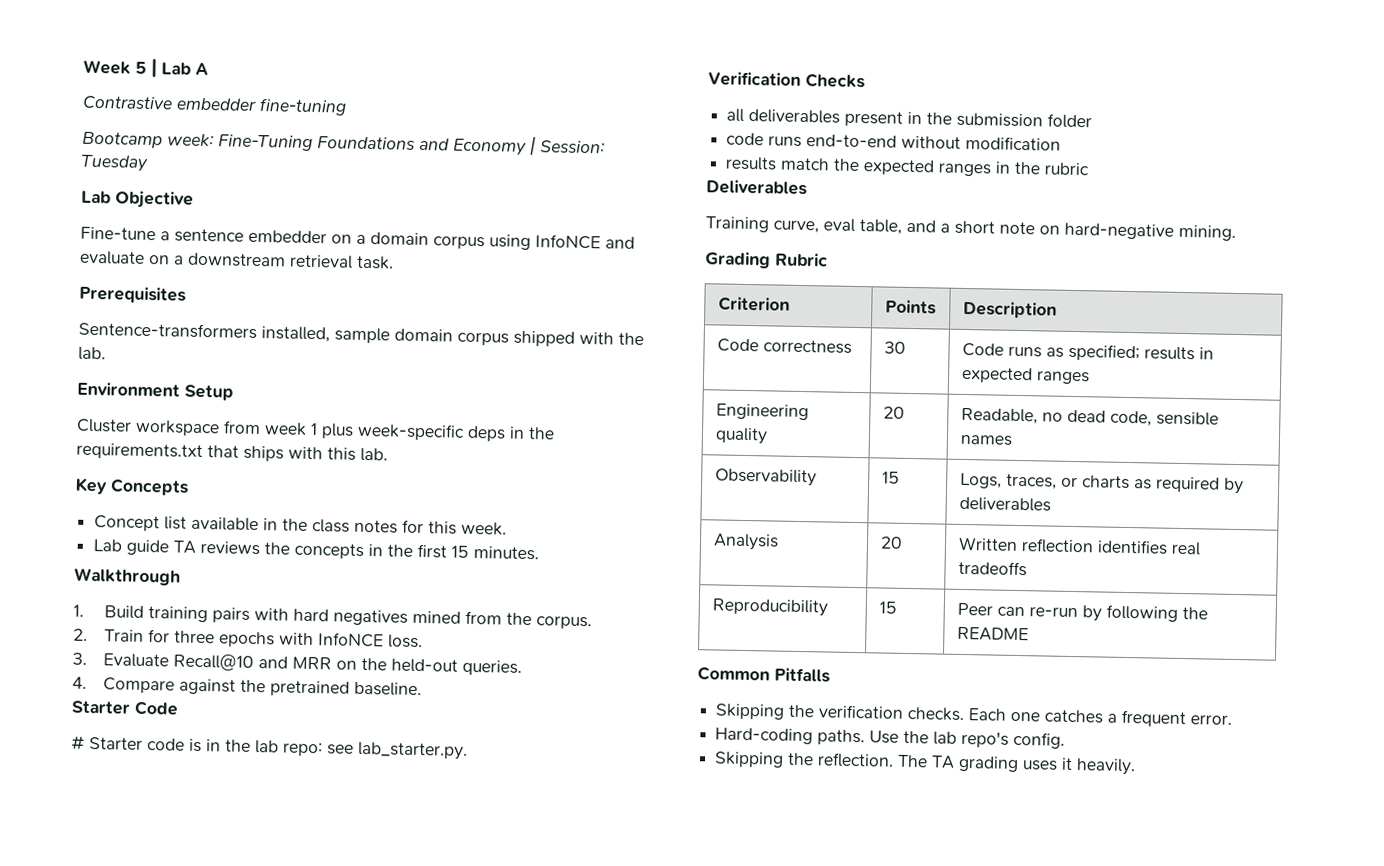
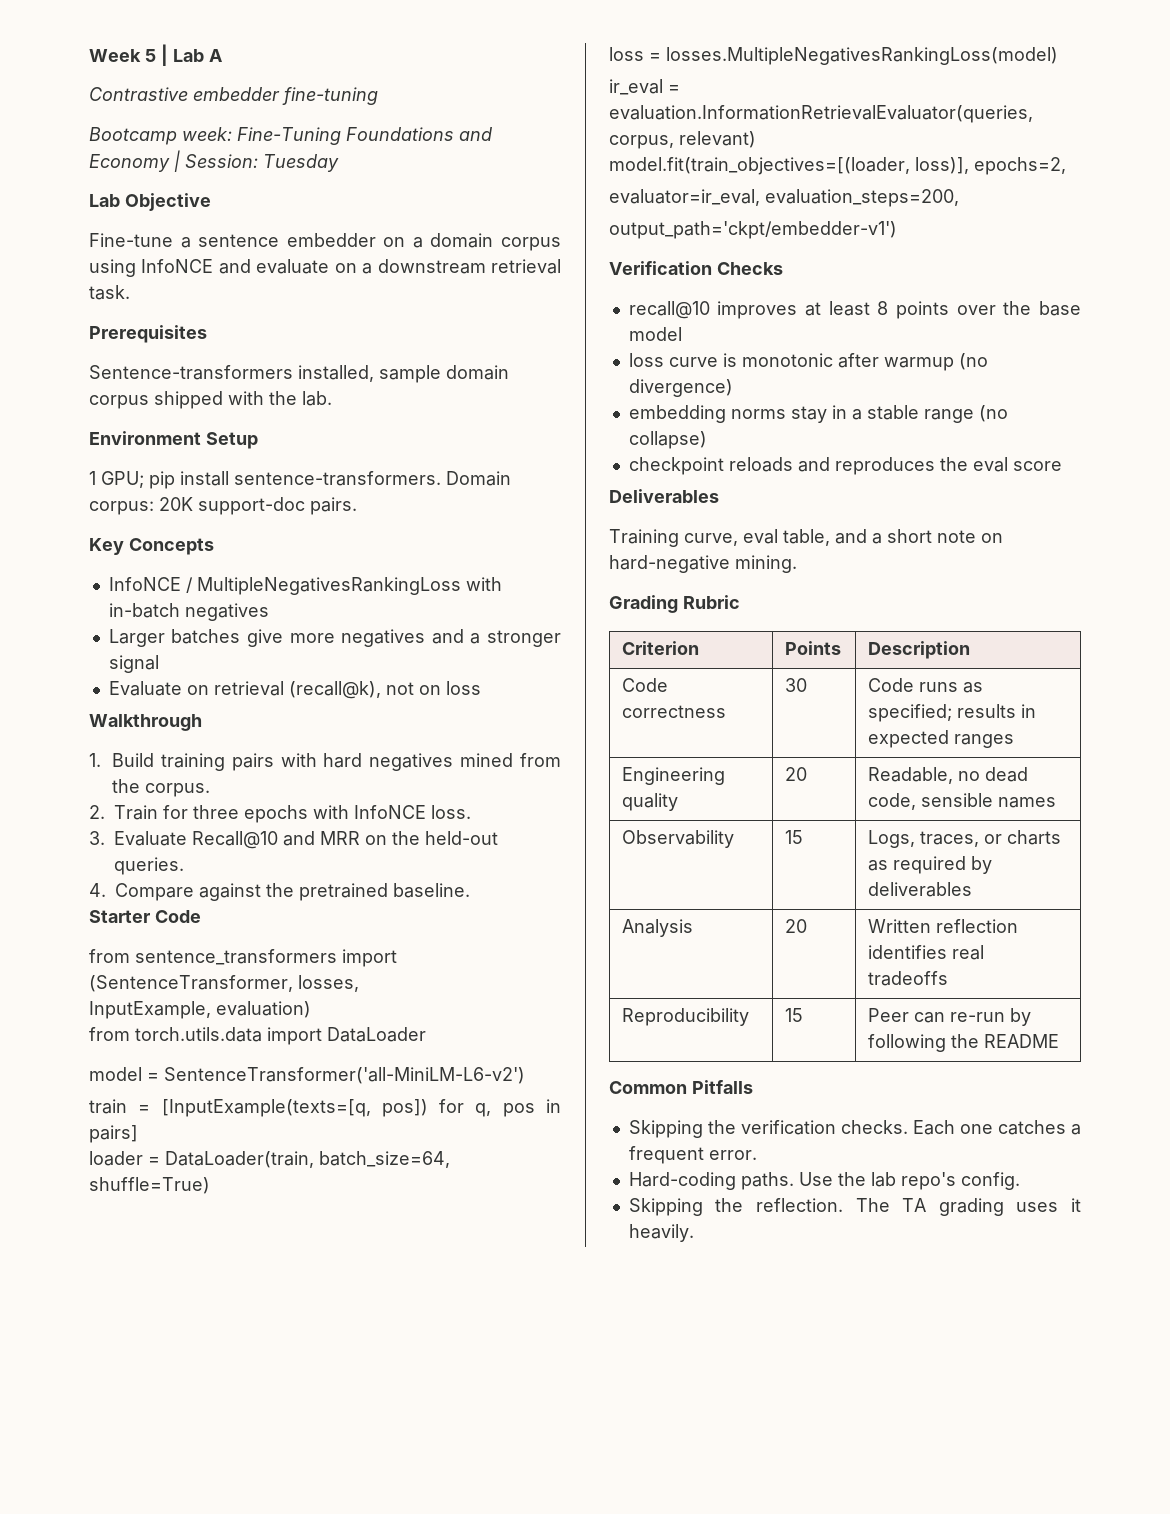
- Cluster workspace from week 1 plus week-specific deps in the requirements.txt that ships with this lab.
+ 1 GPU; pip install sentence-transformers. Domain corpus: 20K support-doc pairs.
  Key Concepts
- Concept list available in the class notes for this week.
- Lab guide TA reviews the concepts in the first 15 minutes.
+ InfoNCE / MultipleNegativesRankingLoss with in-batch negatives
+ Larger batches give more negatives and a stronger signal
+ Evaluate on retrieval (recall@k), not on loss
- # Starter code is in the lab repo: see lab_starter.py.
+ from sentence_transformers import (SentenceTransformer, losses,
+ InputExample, evaluation)
+ from torch.utils.data import DataLoader
+ model = SentenceTransformer('all-MiniLM-L6-v2')
+ train = [InputExample(texts=[q, pos]) for q, pos in pairs]
+ loader = DataLoader(train, batch_size=64, shuffle=True)
+ loss = losses.MultipleNegativesRankingLoss(model)
+ ir_eval = evaluation.InformationRetrievalEvaluator(queries, corpus, relevant)
+ model.fit(train_objectives=[(loader, loss)], epochs=2,
+ evaluator=ir_eval, evaluation_steps=200,
+ output_path='ckpt/embedder-v1')
  Verification Checks
- all deliverables present in the submission folder
- code runs end-to-end without modification
- results match the expected ranges in the rubric
+ recall@10 improves at least 8 points over the base model
+ loss curve is monotonic after warmup (no divergence)
+ embedding norms stay in a stable range (no collapse)
+ checkpoint reloads and reproduces the eval score

